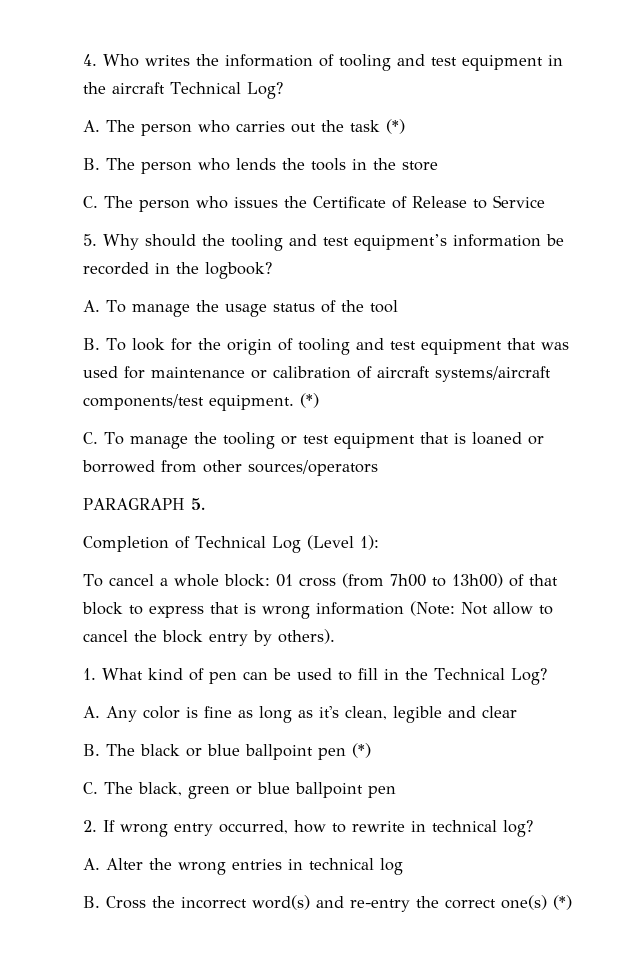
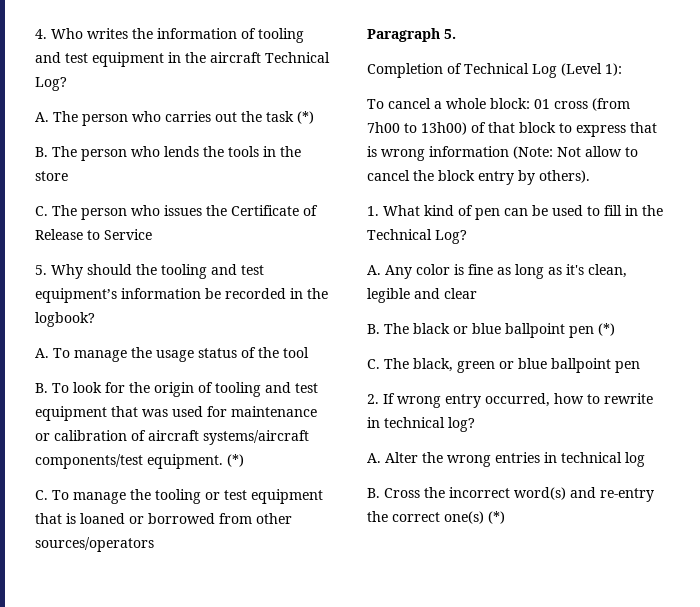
- PARAGRAPH 5.
+ Paragraph 5.

